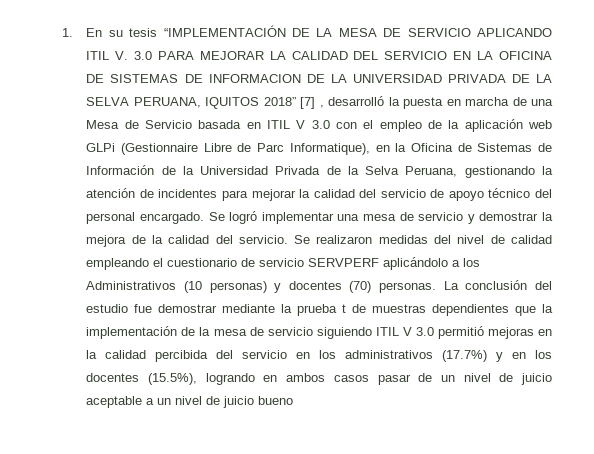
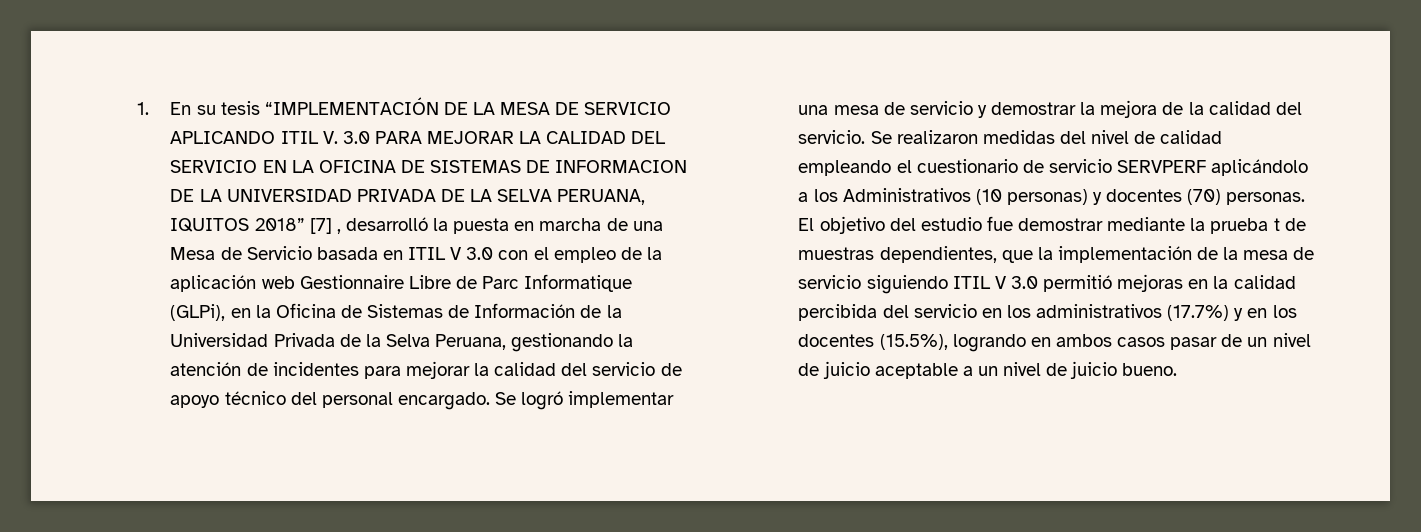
- 1. En su tesis “IMPLEMENTACIÓN DE LA MESA DE SERVICIO APLICANDO ITIL V. 3.0 PARA MEJORAR LA CALIDAD DEL SERVICIO EN LA OFICINA DE SISTEMAS DE INFORMACION DE LA UNIVERSIDAD PRIVADA DE LA SELVA PERUANA, IQUITOS 2018” [7] , desarrolló la puesta en marcha de una Mesa de Servicio basada en ITIL V 3.0 con el empleo de la aplicación web GLPi (Gestionnaire Libre de Parc Informatique), en la Oficina de Sistemas de Información de la Universidad Privada de la Selva Peruana, gestionando la atención de incidentes para mejorar la calidad del servicio de apoyo técnico del personal encargado.
+ 1. En su tesis “IMPLEMENTACIÓN DE LA MESA DE SERVICIO APLICANDO ITIL V. 3.0 PARA MEJORAR LA CALIDAD DEL SERVICIO EN LA OFICINA DE SISTEMAS DE INFORMACION DE LA UNIVERSIDAD PRIVADA DE LA SELVA PERUANA, IQUITOS 2018” [7] , desarrolló la puesta en marcha de una Mesa de Servicio basada en ITIL V 3.0 con el empleo de la aplicación web Gestionnaire Libre de Parc Informatique (GLPi), en la Oficina de Sistemas de Información de la Universidad Privada de la Selva Peruana, gestionando la atención de incidentes para mejorar la calidad del servicio de apoyo técnico del personal encargado.
- La conclusión del estudio fue demostrar mediante la prueba t de muestras dependientes que la implementación de la mesa de servicio siguiendo ITIL V 3.0 permitió mejoras en la calidad percibida del servicio en los administrativos (17.7%) y en los docentes (15.5%), logrando en ambos casos pasar de un nivel de juicio aceptable a un nivel de juicio bueno
+ El objetivo del estudio fue demostrar mediante la prueba t de muestras dependientes, que la implementación de la mesa de servicio siguiendo ITIL V 3.0 permitió mejoras en la calidad percibida del servicio en los administrativos (17.7%) y en los docentes (15.5%), logrando en ambos casos pasar de un nivel de juicio aceptable a un nivel de juicio bueno.

